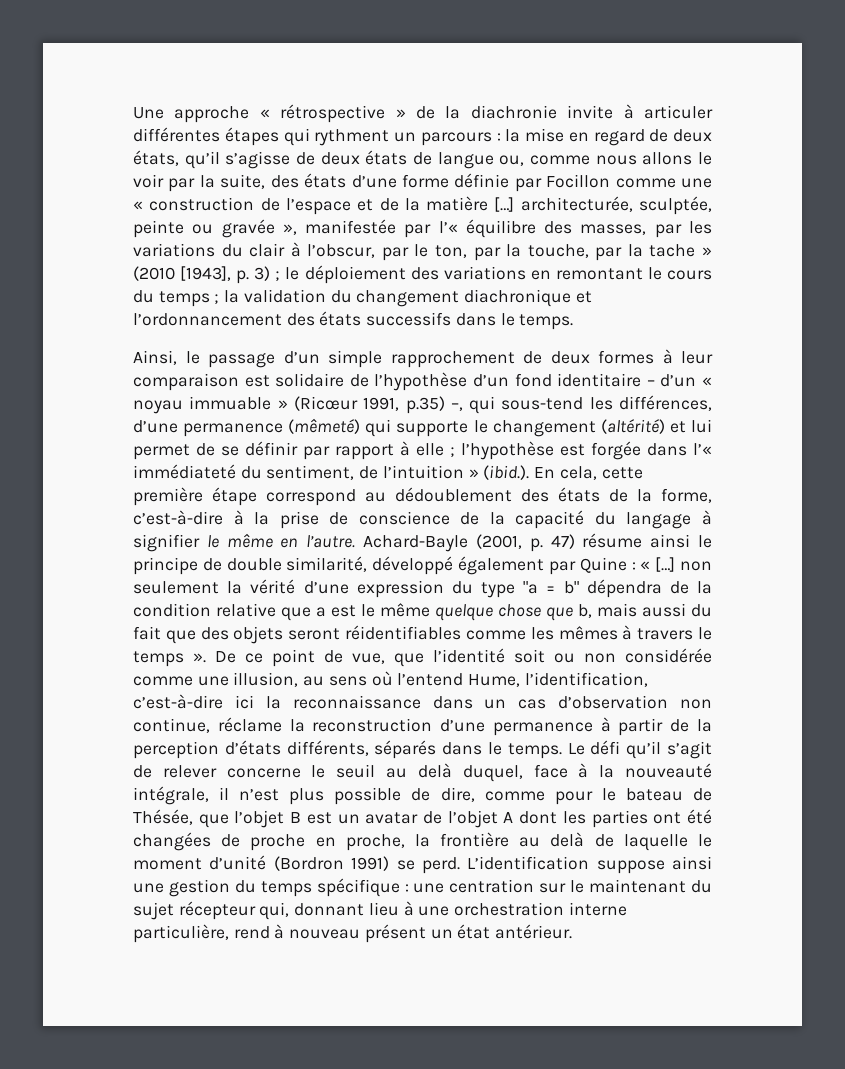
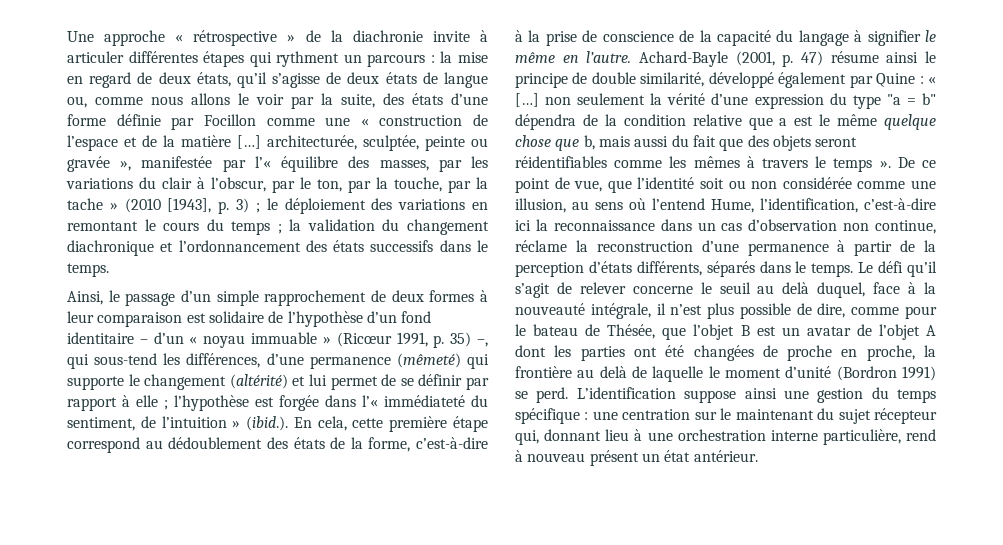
- Ainsi, le passage d’un simple rapprochement de deux formes à leur comparaison est solidaire de l’hypothèse d’un fond identitaire – d’un « noyau immuable » (Ricœur 1991, p.35) –, qui sous-tend les différences, d’une permanence (mêmeté) qui supporte le changement (altérité) et lui permet de se définir par rapport à elle ;
+ Ainsi, le passage d’un simple rapprochement de deux formes à leur comparaison est solidaire de l’hypothèse d’un fond identitaire – d’un « noyau immuable » (Ricœur 1991, p. 35) –, qui sous-tend les différences, d’une permanence (mêmeté) qui supporte le changement (altérité) et lui permet de se définir par rapport à elle ;

